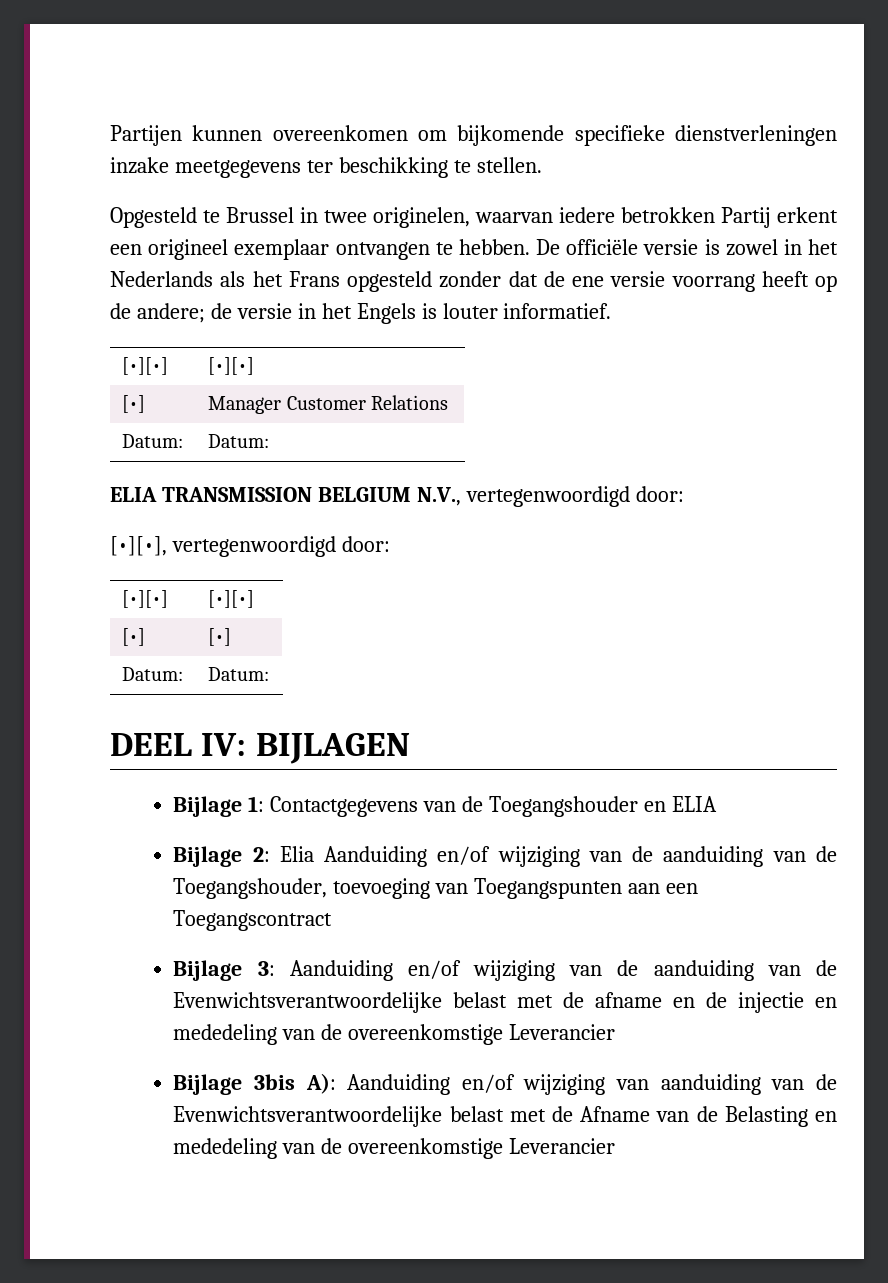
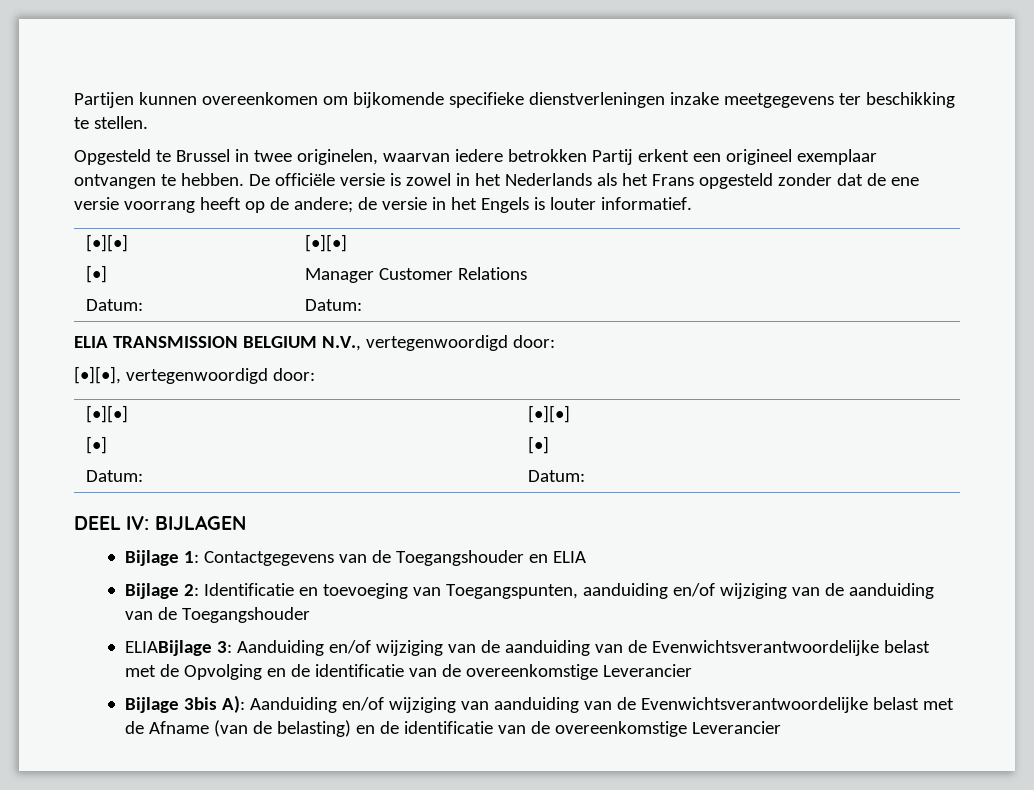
- Bijlage 2: Elia Aanduiding en/of wijziging van de aanduiding van de Toegangshouder, toevoeging van Toegangspunten aan een Toegangscontract
- Bijlage 3: Aanduiding en/of wijziging van de aanduiding van de Evenwichtsverantwoordelijke belast met de afname en de injectie en mededeling van de overeenkomstige Leverancier
+ Bijlage 2: Identificatie en toevoeging van Toegangspunten, aanduiding en/of wijziging van de aanduiding van de Toegangshouder
+ ELIABijlage 3: Aanduiding en/of wijziging van de aanduiding van de Evenwichtsverantwoordelijke belast met de Opvolging en de identificatie van de overeenkomstige Leverancier
- Bijlage 3bis A): Aanduiding en/of wijziging van aanduiding van de Evenwichtsverantwoordelijke belast met de Afname van de Belasting en mededeling van de overeenkomstige Leverancier
+ Bijlage 3bis A): Aanduiding en/of wijziging van aanduiding van de Evenwichtsverantwoordelijke belast met de Afname (van de belasting) en de identificatie van de overeenkomstige Leverancier

